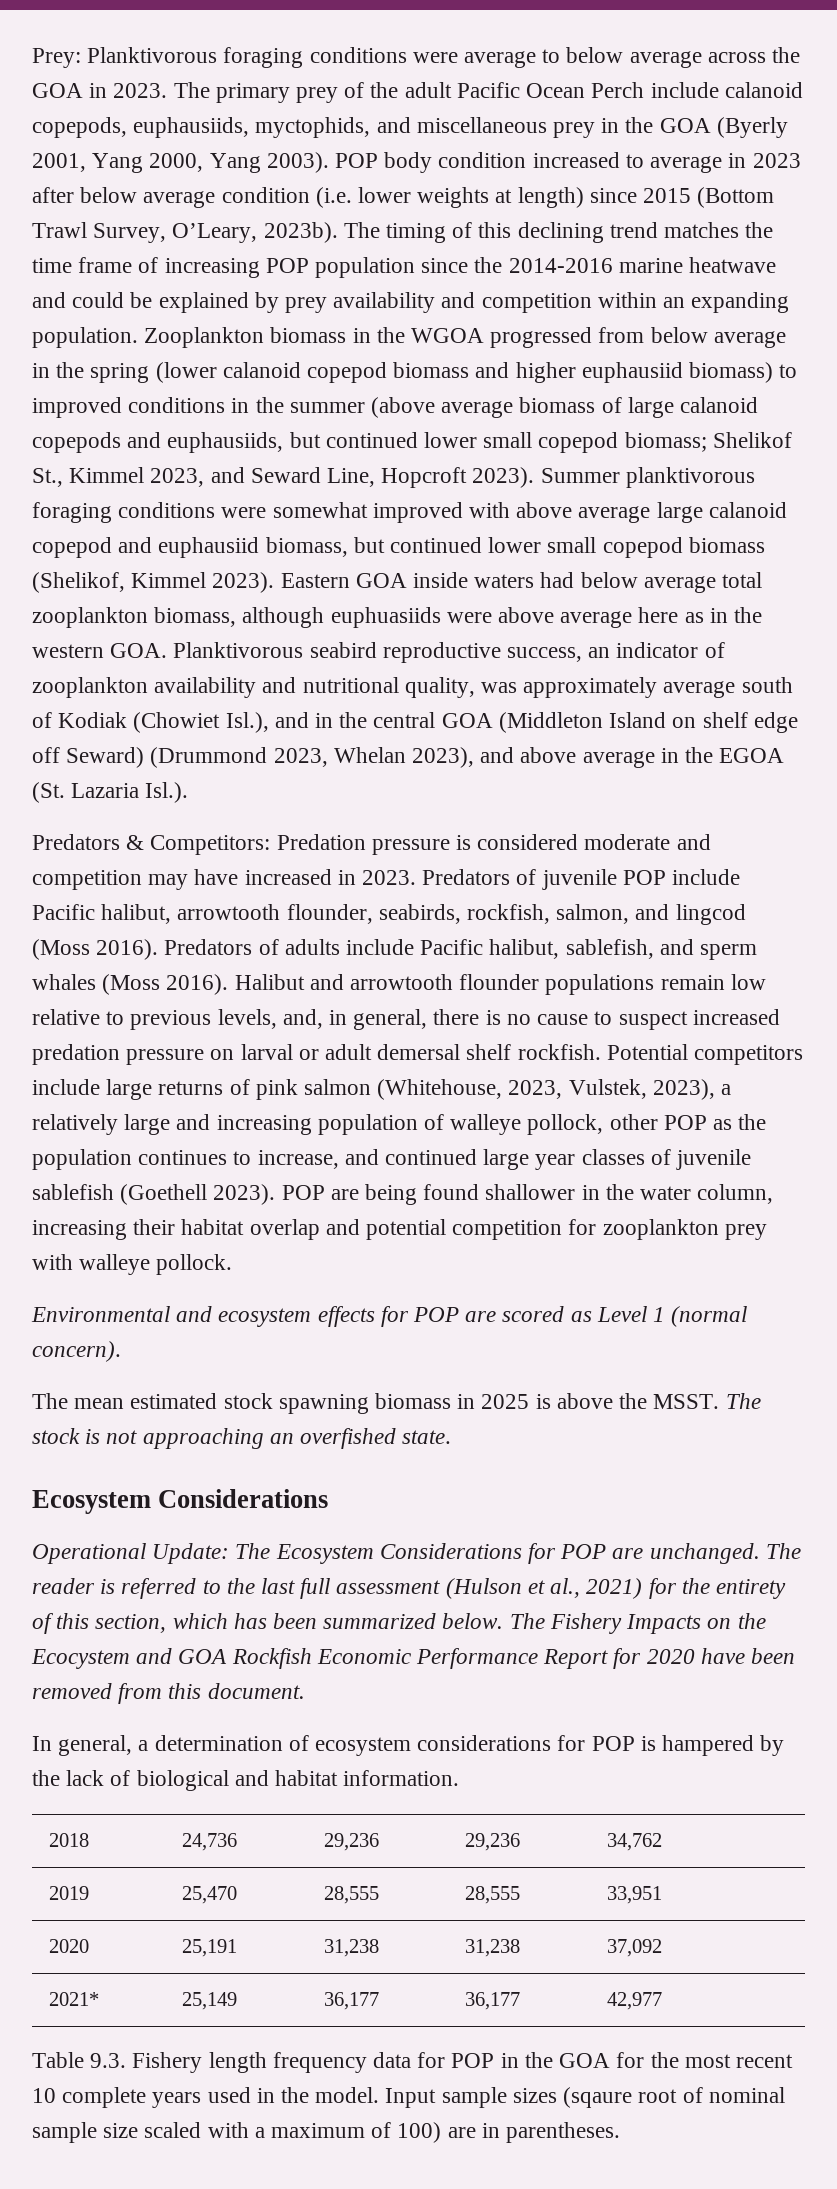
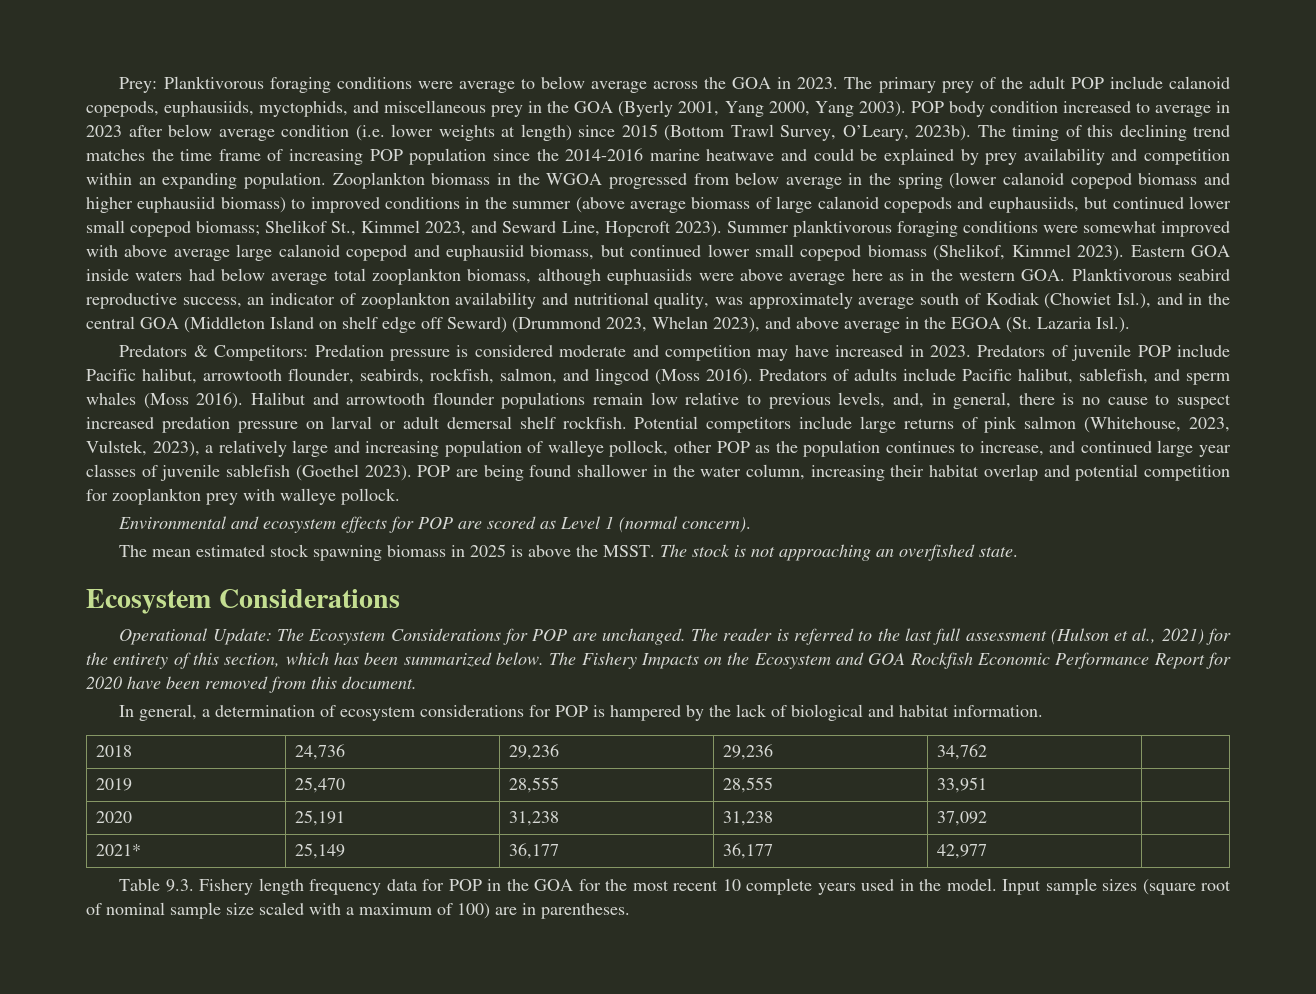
- The primary prey of the adult Pacific Ocean Perch include calanoid copepods, euphausiids, myctophids, and miscellaneous prey in the GOA (Byerly 2001, Yang 2000, Yang 2003).
+ The primary prey of the adult POP include calanoid copepods, euphausiids, myctophids, and miscellaneous prey in the GOA (Byerly 2001, Yang 2000, Yang 2003).
- Potential competitors include large returns of pink salmon (Whitehouse, 2023, Vulstek, 2023), a relatively large and increasing population of walleye pollock, other POP as the population continues to increase, and continued large year classes of juvenile sablefish (Goethell 2023).
+ Potential competitors include large returns of pink salmon (Whitehouse, 2023, Vulstek, 2023), a relatively large and increasing population of walleye pollock, other POP as the population continues to increase, and continued large year classes of juvenile sablefish (Goethel 2023).
- The Fishery Impacts on the Ecocystem and GOA Rockfish Economic Performance Report for 2020 have been removed from this document.
+ The Fishery Impacts on the Ecosystem and GOA Rockfish Economic Performance Report for 2020 have been removed from this document.
- Input sample sizes (sqaure root of nominal sample size scaled with a maximum of 100) are in parentheses.
+ Input sample sizes (square root of nominal sample size scaled with a maximum of 100) are in parentheses.

